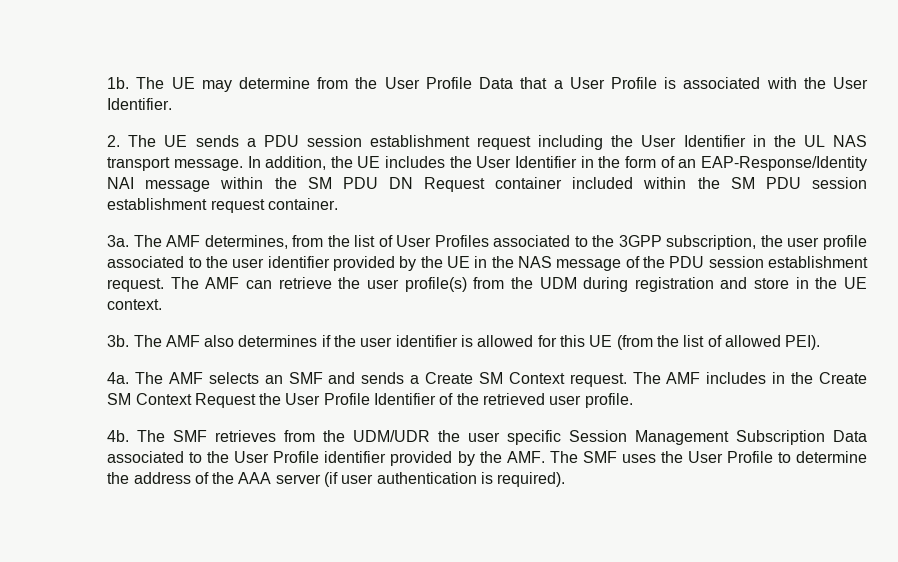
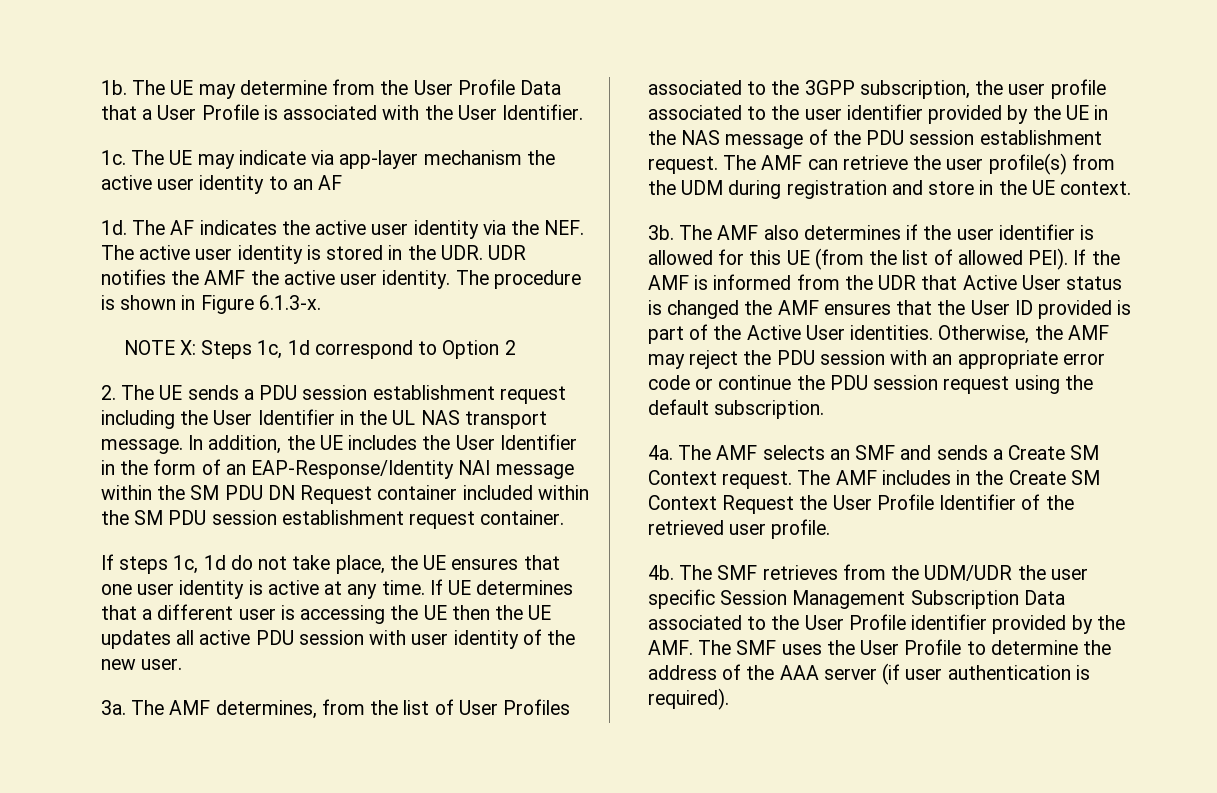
+ 1c. The UE may indicate via app-layer mechanism the active user identity to an AF
+ 1d. The AF indicates the active user identity via the NEF. The active user identity is stored in the UDR. UDR notifies the AMF the active user identity. The procedure is shown in Figure 6.1.3-x.
+ NOTE X: Steps 1c, 1d correspond to Option 2
+ If steps 1c, 1d do not take place, the UE ensures that one user identity is active at any time. If UE determines that a different user is accessing the UE then the UE updates all active PDU session with user identity of the new user.
+ If the AMF is informed from the UDR that Active User status is changed the AMF ensures that the User ID provided is part of the Active User identities. Otherwise, the AMF may reject the PDU session with an appropriate error code or continue the PDU session request using the default subscription.

